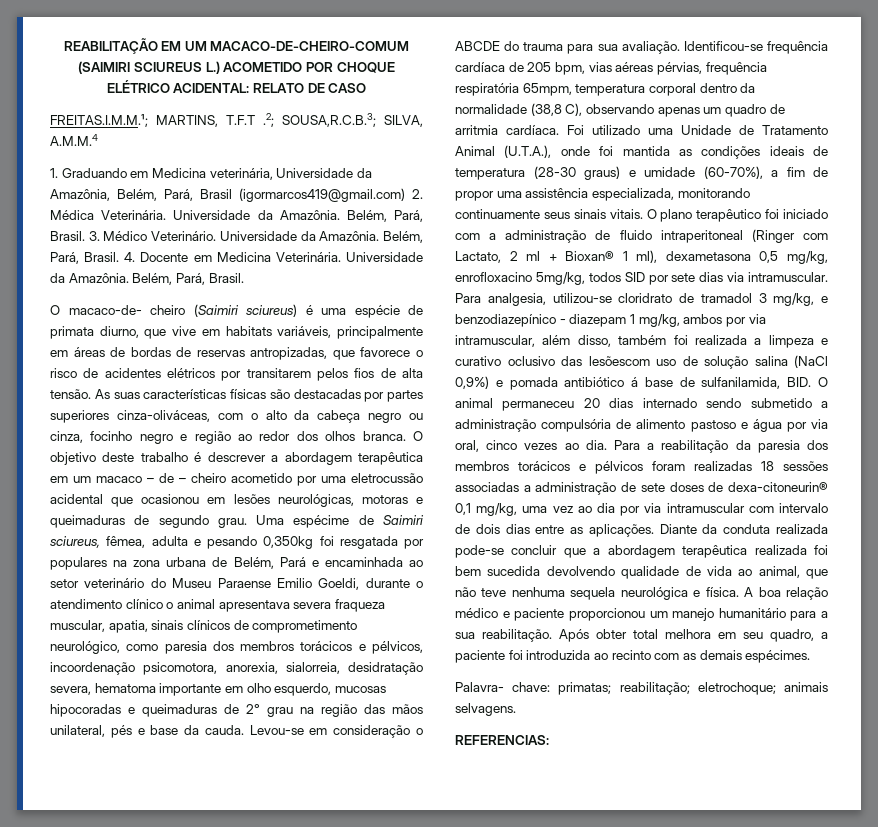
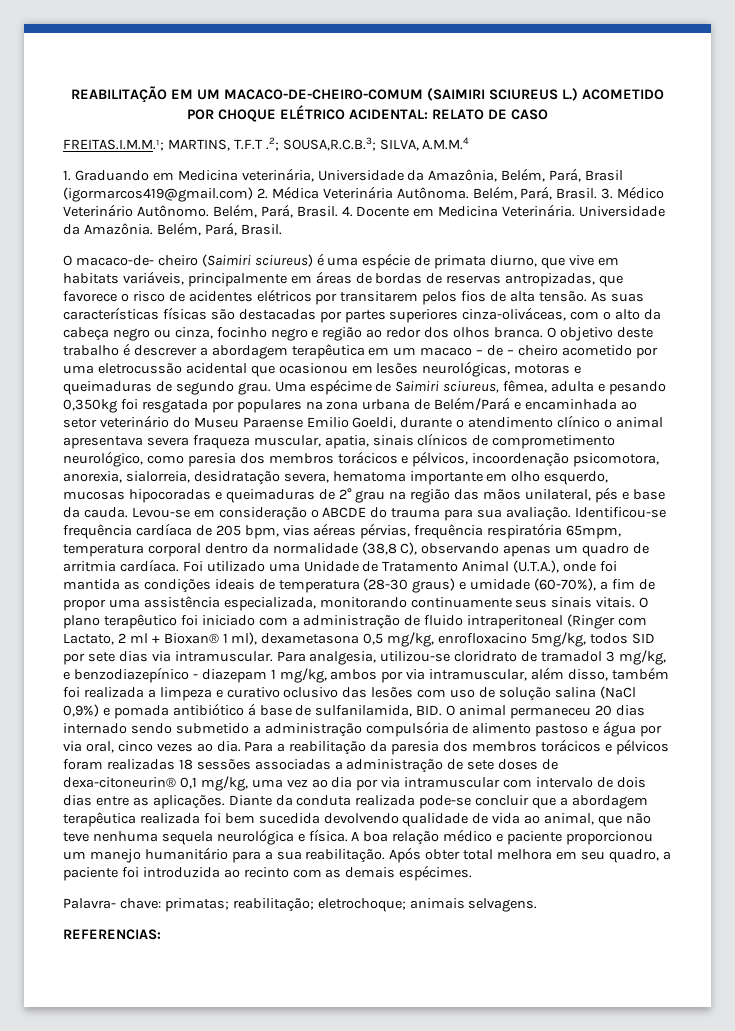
- 1. Graduando em Medicina veterinária, Universidade da Amazônia, Belém, Pará, Brasil (igormarcos419@gmail.com) 2. Médica Veterinária. Universidade da Amazônia.
+ 1. Graduando em Medicina veterinária, Universidade da Amazônia, Belém, Pará, Brasil (igormarcos419@gmail.com) 2. Médica Veterinária Autônoma.
- 3. Médico Veterinário. Universidade da Amazônia.
+ 3. Médico Veterinário Autônomo.
- Uma espécime de Saimiri sciureus, fêmea, adulta e pesando 0,350kg foi resgatada por populares na zona urbana de Belém, Pará e encaminhada ao setor veterinário do Museu Paraense Emilio Goeldi, durante o atendimento clínico o animal apresentava severa fraqueza muscular, apatia, sinais clínicos de comprometimento neurológico, como paresia dos membros torácicos e pélvicos, incoordenação psicomotora, anorexia, sialorreia, desidratação severa, hematoma importante em olho esquerdo, mucosas hipocoradas e queimaduras de 2° grau na região das mãos unilateral, pés e base da cauda.
+ Uma espécime de Saimiri sciureus, fêmea, adulta e pesando 0,350kg foi resgatada por populares na zona urbana de Belém/Pará e encaminhada ao setor veterinário do Museu Paraense Emilio Goeldi, durante o atendimento clínico o animal apresentava severa fraqueza muscular, apatia, sinais clínicos de comprometimento neurológico, como paresia dos membros torácicos e pélvicos, incoordenação psicomotora, anorexia, sialorreia, desidratação severa, hematoma importante em olho esquerdo, mucosas hipocoradas e queimaduras de 2° grau na região das mãos unilateral, pés e base da cauda.
- Para analgesia, utilizou-se cloridrato de tramadol 3 mg/kg, e benzodiazepínico - diazepam 1 mg/kg, ambos por via intramuscular, além disso, também foi realizada a limpeza e curativo oclusivo das lesõescom uso de solução salina (NaCl 0,9%) e pomada antibiótico á base de sulfanilamida, BID. O animal permaneceu 20 dias internado sendo submetido a administração compulsória de alimento pastoso e água por via oral, cinco vezes ao dia.
+ Para analgesia, utilizou-se cloridrato de tramadol 3 mg/kg, e benzodiazepínico - diazepam 1 mg/kg, ambos por via intramuscular, além disso, também foi realizada a limpeza e curativo oclusivo das lesões com uso de solução salina (NaCl 0,9%) e pomada antibiótico á base de sulfanilamida, BID. O animal permaneceu 20 dias internado sendo submetido a administração compulsória de alimento pastoso e água por via oral, cinco vezes ao dia.

